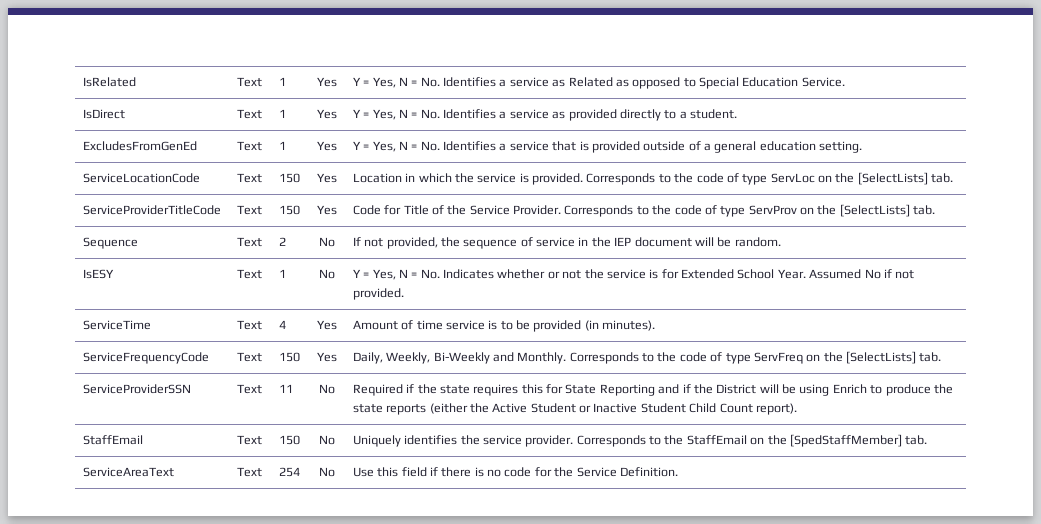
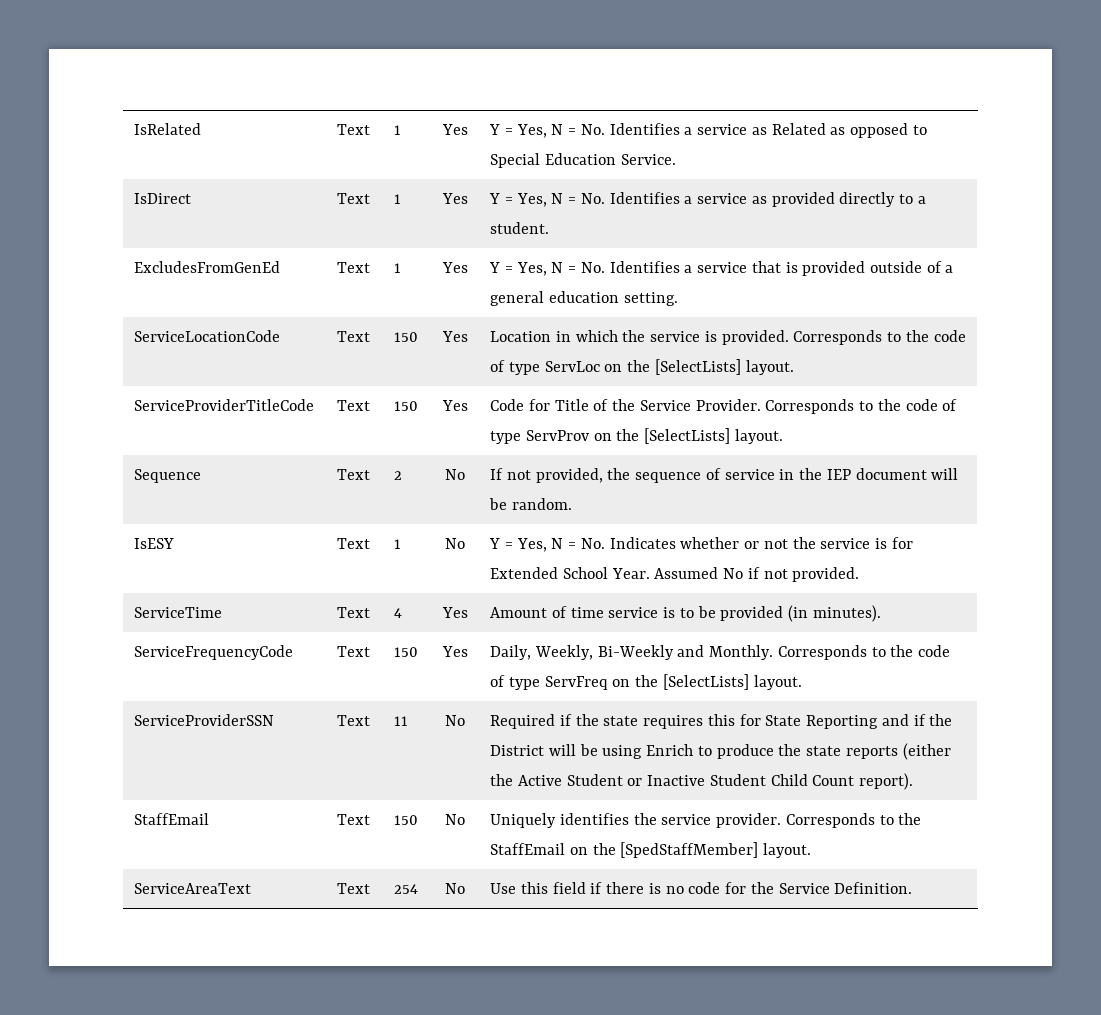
- ServiceLocationCode | Text | 150 | Yes | Location in which the service is provided. Corresponds to the code of type ServLoc on the [SelectLists] tab.
+ ServiceLocationCode | Text | 150 | Yes | Location in which the service is provided. Corresponds to the code of type ServLoc on the [SelectLists] layout.
- ServiceProviderTitleCode | Text | 150 | Yes | Code for Title of the Service Provider. Corresponds to the code of type ServProv on the [SelectLists] tab.
+ ServiceProviderTitleCode | Text | 150 | Yes | Code for Title of the Service Provider. Corresponds to the code of type ServProv on the [SelectLists] layout.
- ServiceFrequencyCode | Text | 150 | Yes | Daily, Weekly, Bi-Weekly and Monthly. Corresponds to the code of type ServFreq on the [SelectLists] tab.
+ ServiceFrequencyCode | Text | 150 | Yes | Daily, Weekly, Bi-Weekly and Monthly. Corresponds to the code of type ServFreq on the [SelectLists] layout.
- StaffEmail | Text | 150 | No | Uniquely identifies the service provider. Corresponds to the StaffEmail on the [SpedStaffMember] tab.
+ StaffEmail | Text | 150 | No | Uniquely identifies the service provider. Corresponds to the StaffEmail on the [SpedStaffMember] layout.

